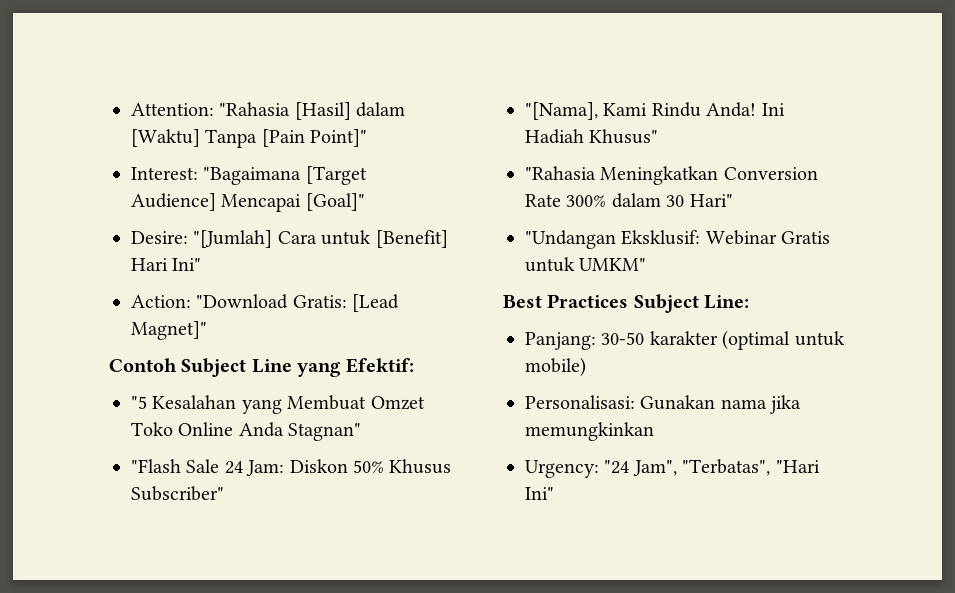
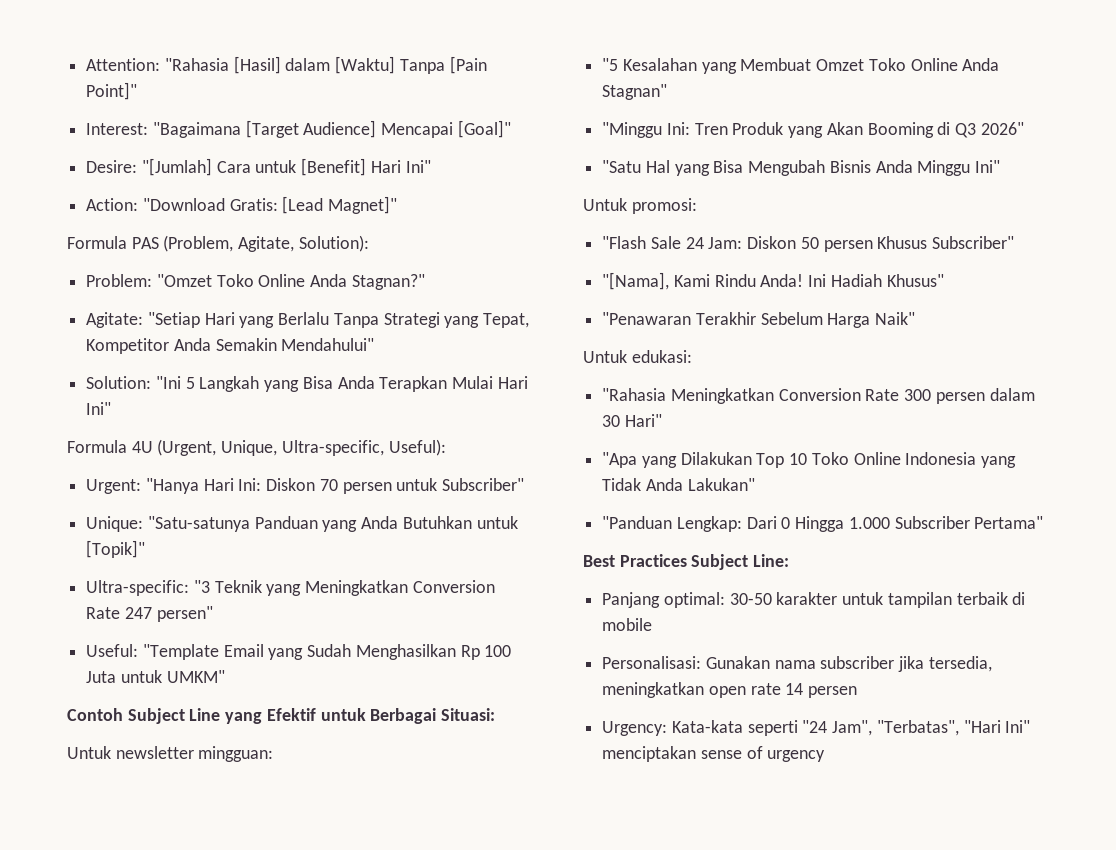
- Contoh Subject Line yang Efektif:
+ Formula PAS (Problem, Agitate, Solution):
+ Problem: "Omzet Toko Online Anda Stagnan?"
+ Agitate: "Setiap Hari yang Berlalu Tanpa Strategi yang Tepat, Kompetitor Anda Semakin Mendahului"
+ Solution: "Ini 5 Langkah yang Bisa Anda Terapkan Mulai Hari Ini"
+ Formula 4U (Urgent, Unique, Ultra-specific, Useful):
+ Urgent: "Hanya Hari Ini: Diskon 70 persen untuk Subscriber"
+ Unique: "Satu-satunya Panduan yang Anda Butuhkan untuk [Topik]"
+ Ultra-specific: "3 Teknik yang Meningkatkan Conversion Rate 247 persen"
+ Useful: "Template Email yang Sudah Menghasilkan Rp 100 Juta untuk UMKM"
+ Contoh Subject Line yang Efektif untuk Berbagai Situasi:
+ Untuk newsletter mingguan:
+ "Minggu Ini: Tren Produk yang Akan Booming di Q3 2026"
+ "Satu Hal yang Bisa Mengubah Bisnis Anda Minggu Ini"
+ Untuk promosi:
- "Flash Sale 24 Jam: Diskon 50% Khusus Subscriber"
+ "Flash Sale 24 Jam: Diskon 50 persen Khusus Subscriber"
+ "Penawaran Terakhir Sebelum Harga Naik"
+ Untuk edukasi:
- "Rahasia Meningkatkan Conversion Rate 300% dalam 30 Hari"
+ "Rahasia Meningkatkan Conversion Rate 300 persen dalam 30 Hari"
- "Undangan Eksklusif: Webinar Gratis untuk UMKM"
+ "Apa yang Dilakukan Top 10 Toko Online Indonesia yang Tidak Anda Lakukan"
+ "Panduan Lengkap: Dari 0 Hingga 1.000 Subscriber Pertama"
  Best Practices Subject Line:
- Panjang: 30-50 karakter (optimal untuk mobile)
- Personalisasi: Gunakan nama jika memungkinkan
+ Panjang optimal: 30-50 karakter untuk tampilan terbaik di mobile
+ Personalisasi: Gunakan nama subscriber jika tersedia, meningkatkan open rate 14 persen
- Urgency: "24 Jam", "Terbatas", "Hari Ini"
+ Urgency: Kata-kata seperti "24 Jam", "Terbatas", "Hari Ini" menciptakan sense of urgency

